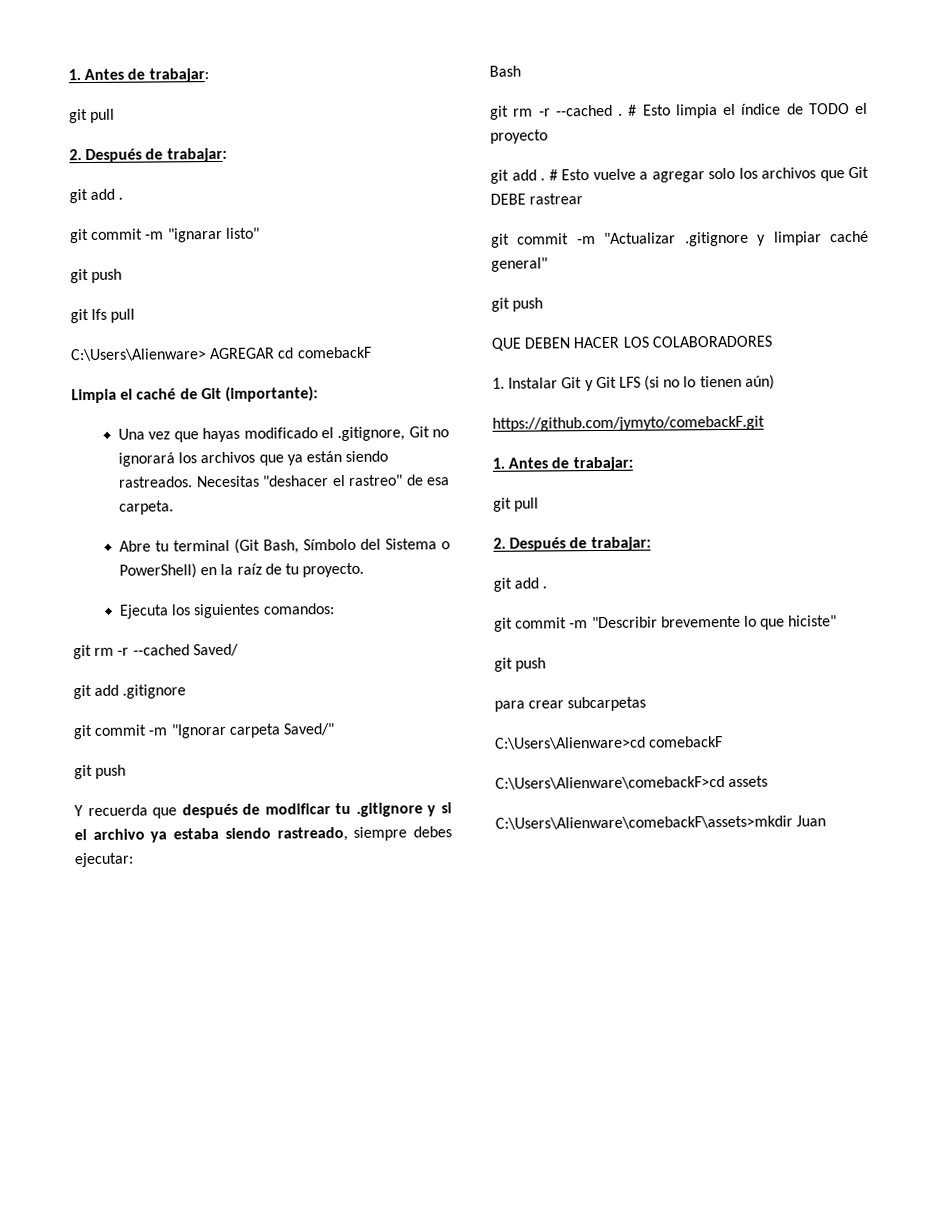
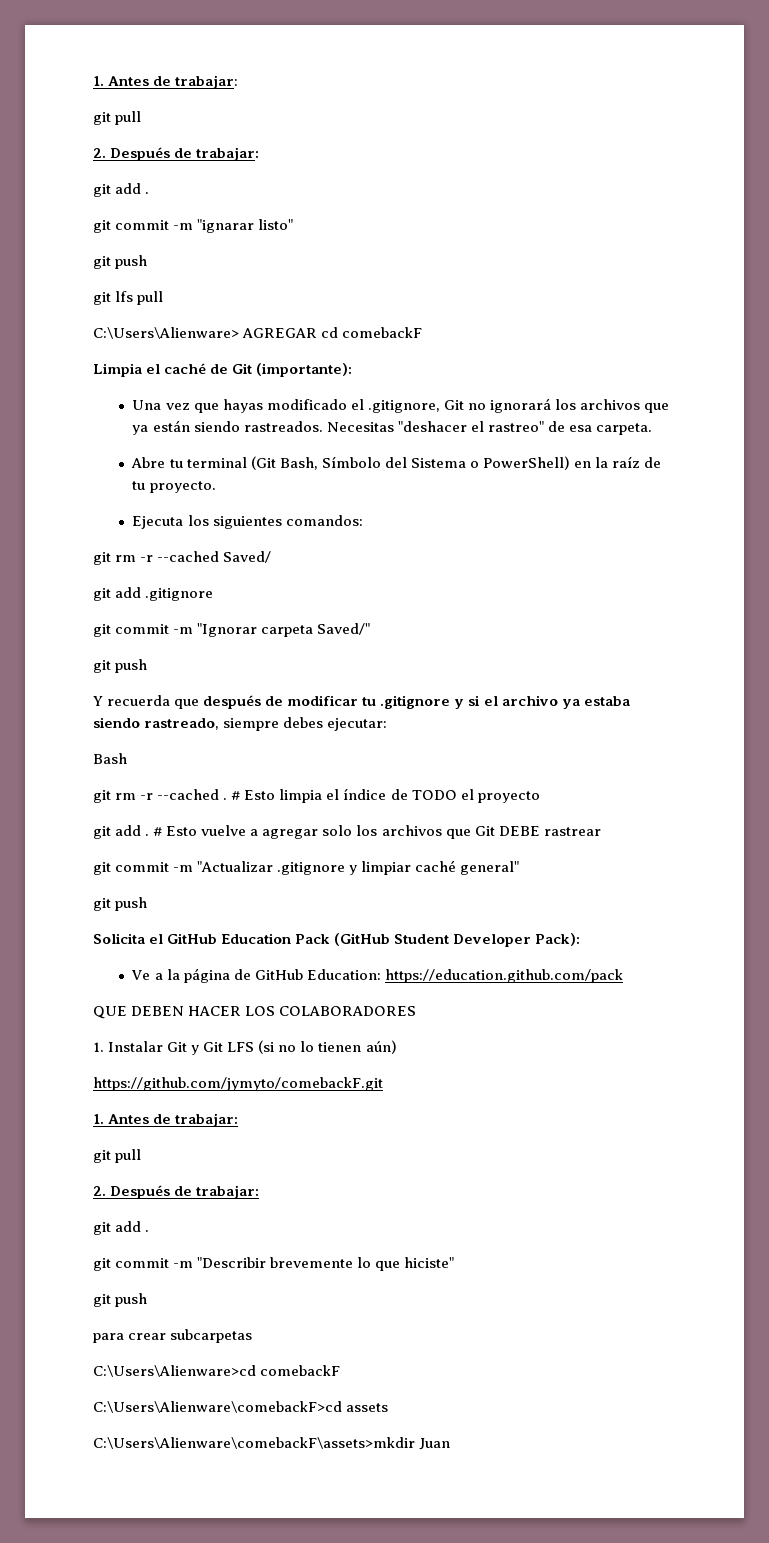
+ Solicita el GitHub Education Pack (GitHub Student Developer Pack):
+ Ve a la página de GitHub Education: https://education.github.com/pack

